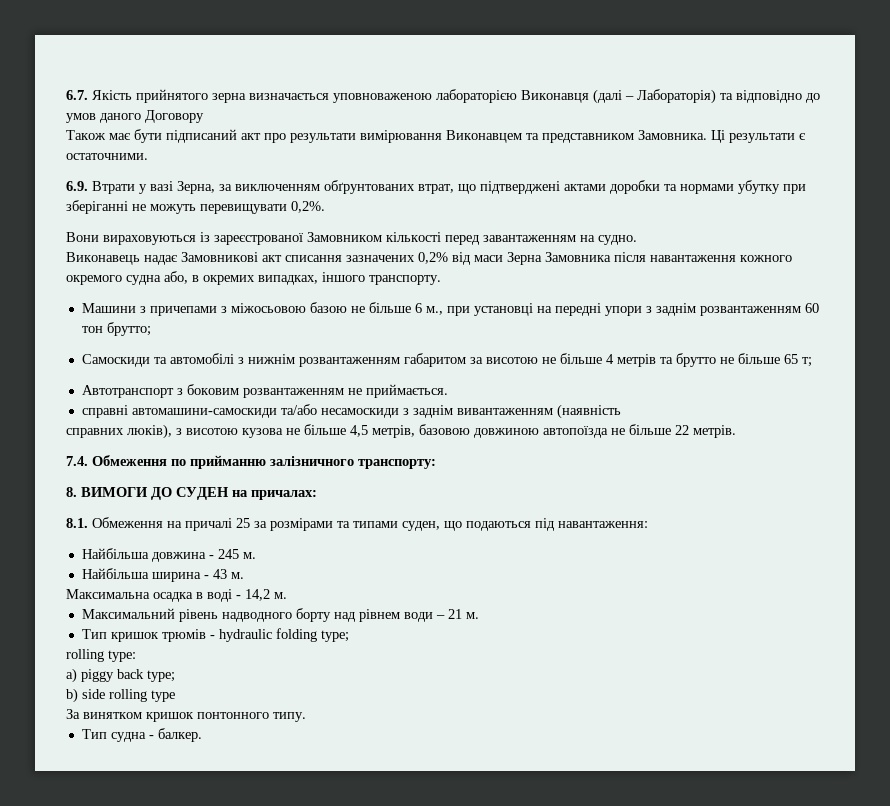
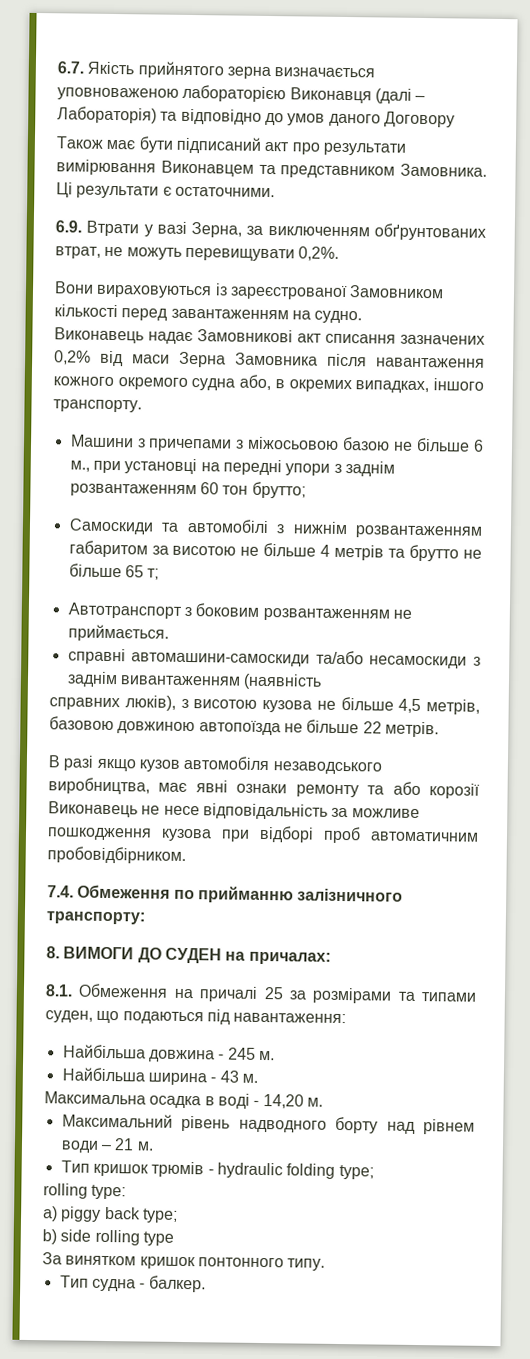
- 6.9. Втрати у вазі Зерна, за виключенням обґрунтованих втрат, що підтверджені актами доробки та нормами убутку при зберіганні не можуть перевищувати 0,2%.
+ 6.9. Втрати у вазі Зерна, за виключенням обґрунтованих втрат, не можуть перевищувати 0,2%.
+ В разі якщо кузов автомобіля незаводського виробництва, має явні ознаки ремонту та або корозії Виконавець не несе відповідальність за можливе пошкодження кузова при відборі проб автоматичним пробовідбірником.
- Максимальна осадка в воді - 14,2 м.
+ Максимальна осадка в воді - 14,20 м.

